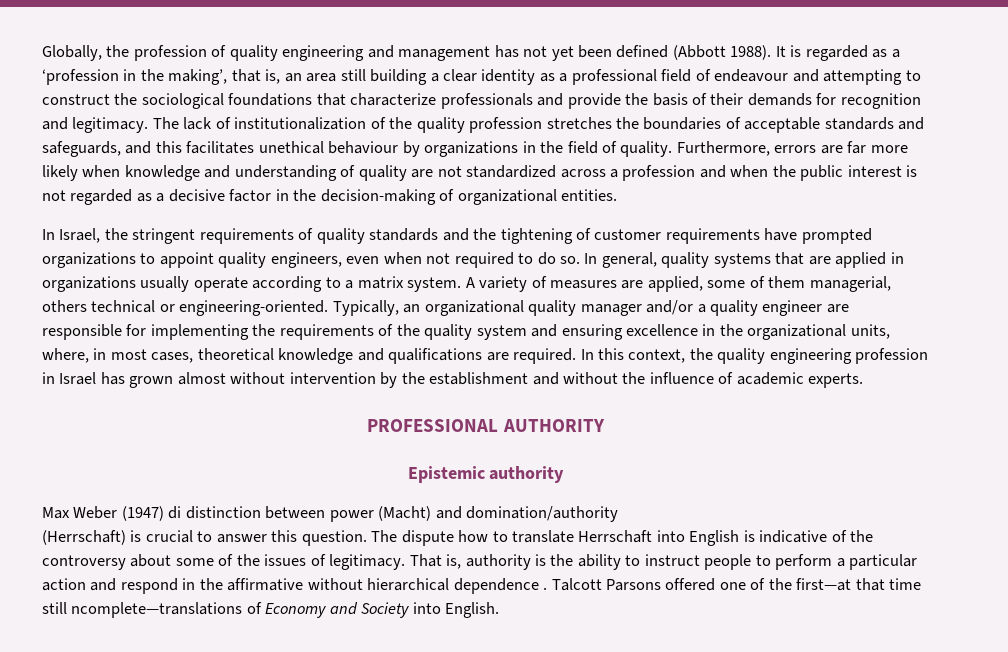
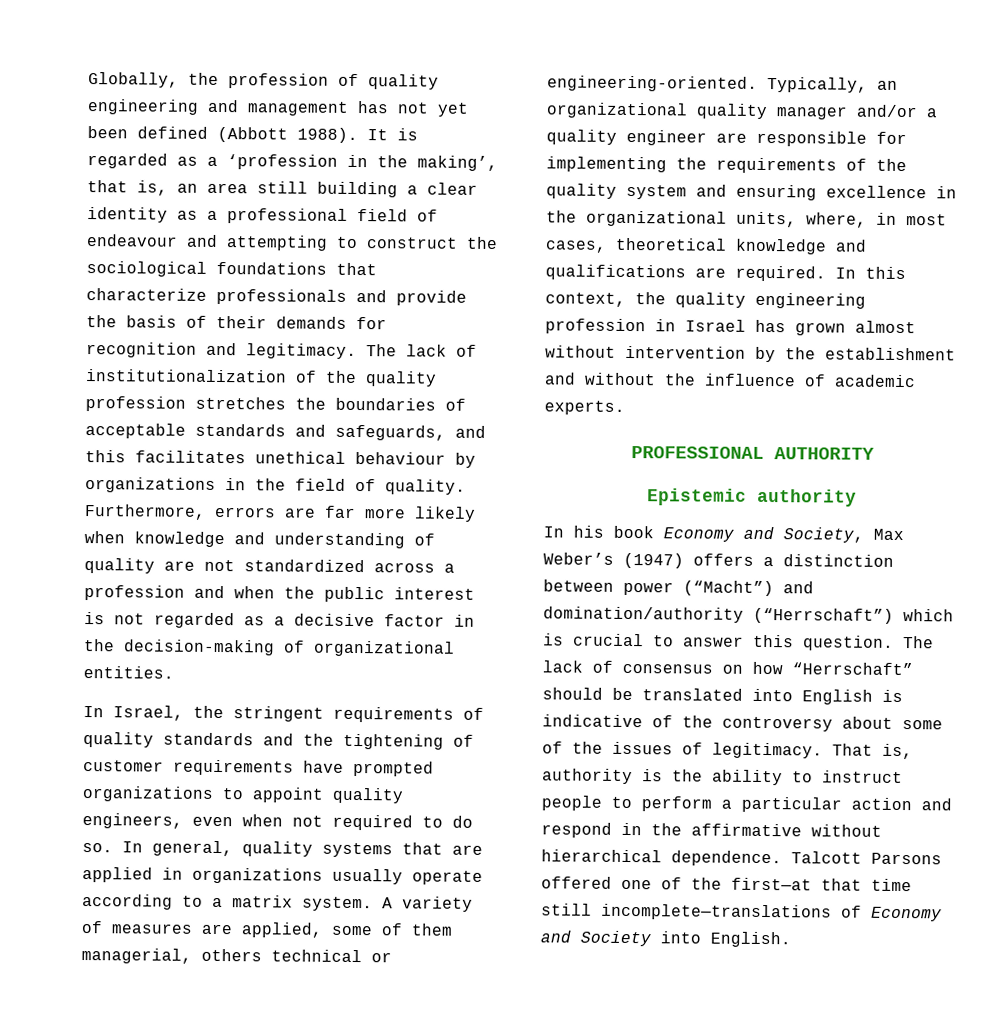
- Max Weber (1947) di distinction between power (Macht) and domination/authority
- (Herrschaft) is crucial to answer this question.
+ In his book Economy and Society, Max Weber’s (1947) offers a distinction between power (“Macht”) and domination/authority (“Herrschaft”) which is crucial to answer this question.
- The dispute how to translate Herrschaft into English is indicative of the controversy about some of the issues of legitimacy.
+ The lack of consensus on how “Herrschaft” should be translated into English is indicative of the controversy about some of the issues of legitimacy.
- That is, authority is the ability to instruct people to perform a particular action and respond in the affirmative without hierarchical dependence .
+ That is, authority is the ability to instruct people to perform a particular action and respond in the affirmative without hierarchical dependence.
- Talcott Parsons offered one of the first—at that time still ncomplete—translations of Economy and Society into English.
+ Talcott Parsons offered one of the first—at that time still incomplete—translations of Economy and Society into English.

